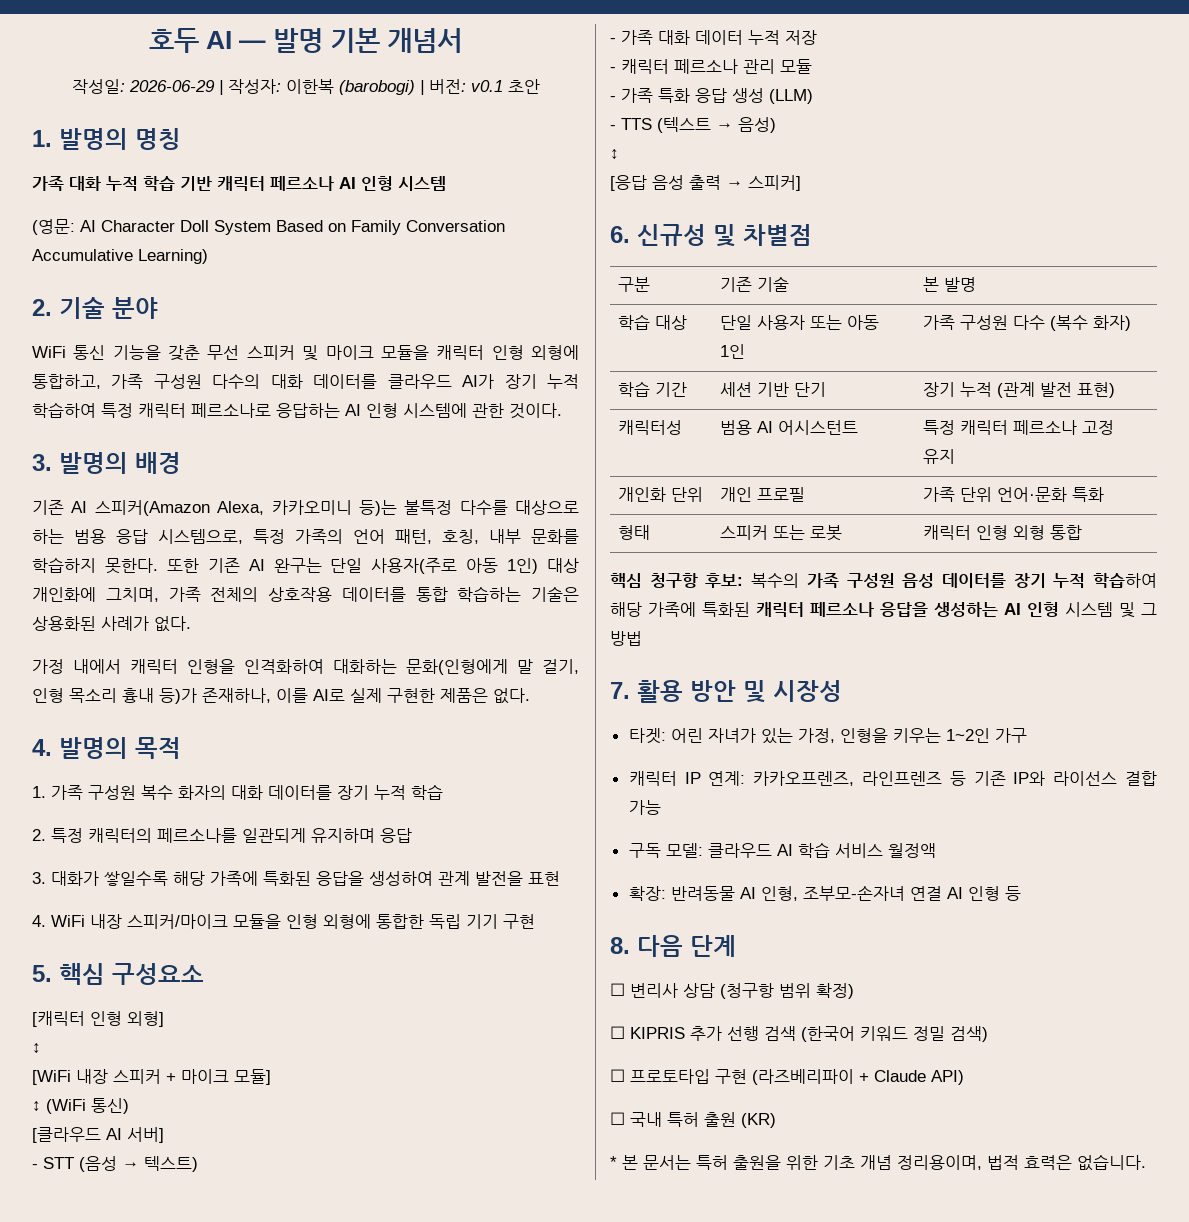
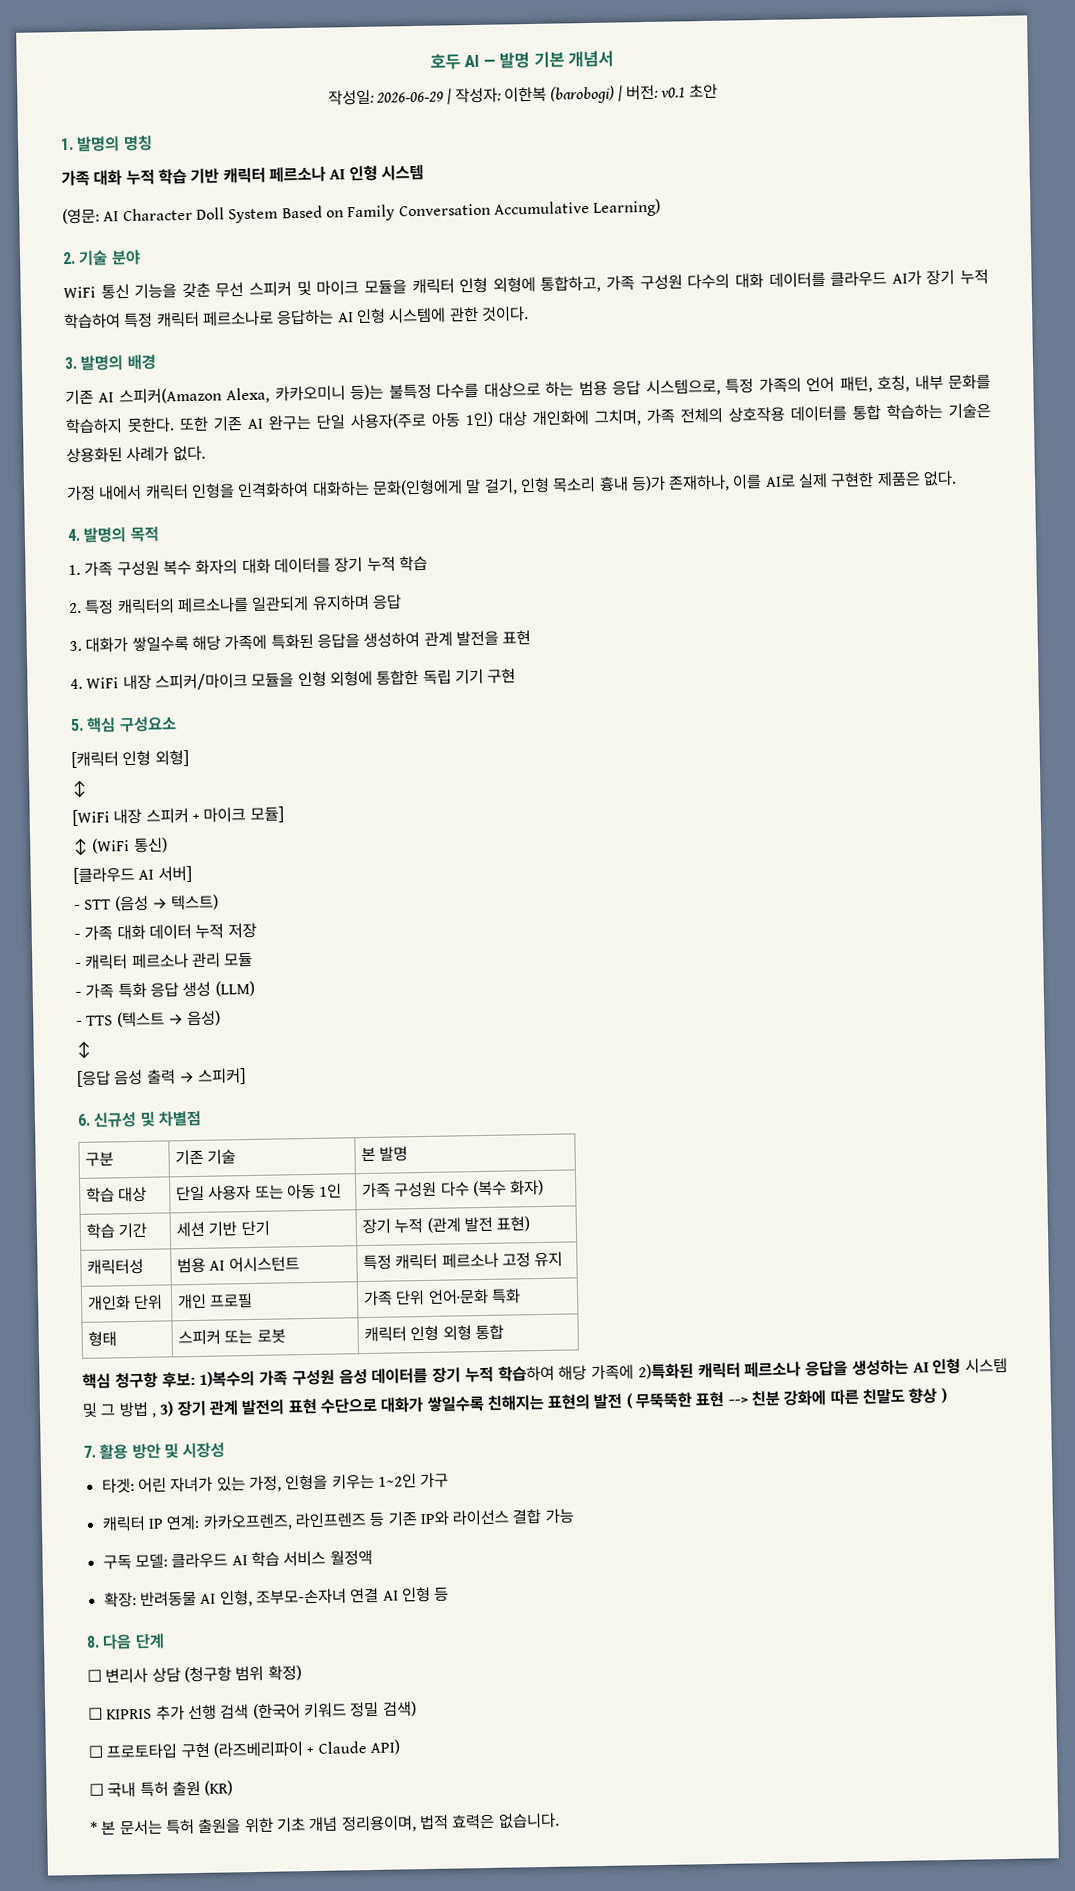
- 핵심 청구항 후보: 복수의 가족 구성원 음성 데이터를 장기 누적 학습하여 해당 가족에 특화된 캐릭터 페르소나 응답을 생성하는 AI 인형 시스템 및 그 방법
+ 핵심 청구항 후보: 1)복수의 가족 구성원 음성 데이터를 장기 누적 학습하여 해당 가족에 2)특화된 캐릭터 페르소나 응답을 생성하는 AI 인형 시스템 및 그 방법 , 3) 장기 관계 발전의 표현 수단으로 대화가 쌓일수록 친해지는 표현의 발전 ( 무뚝뚝한 표현 --> 친분 강화에 따른 친말도 향상 )

